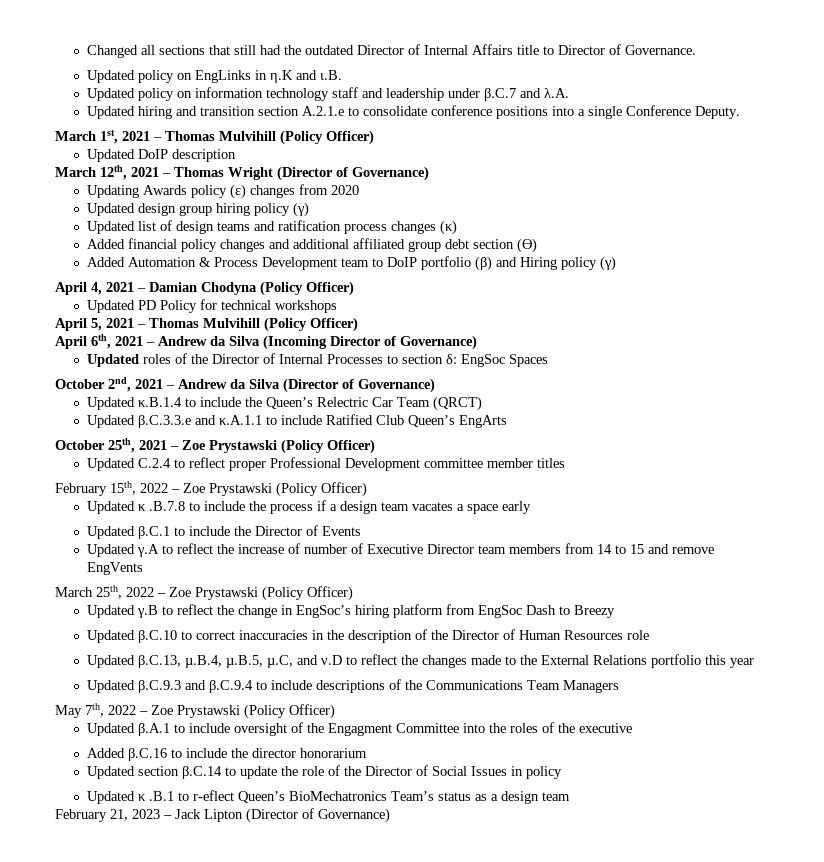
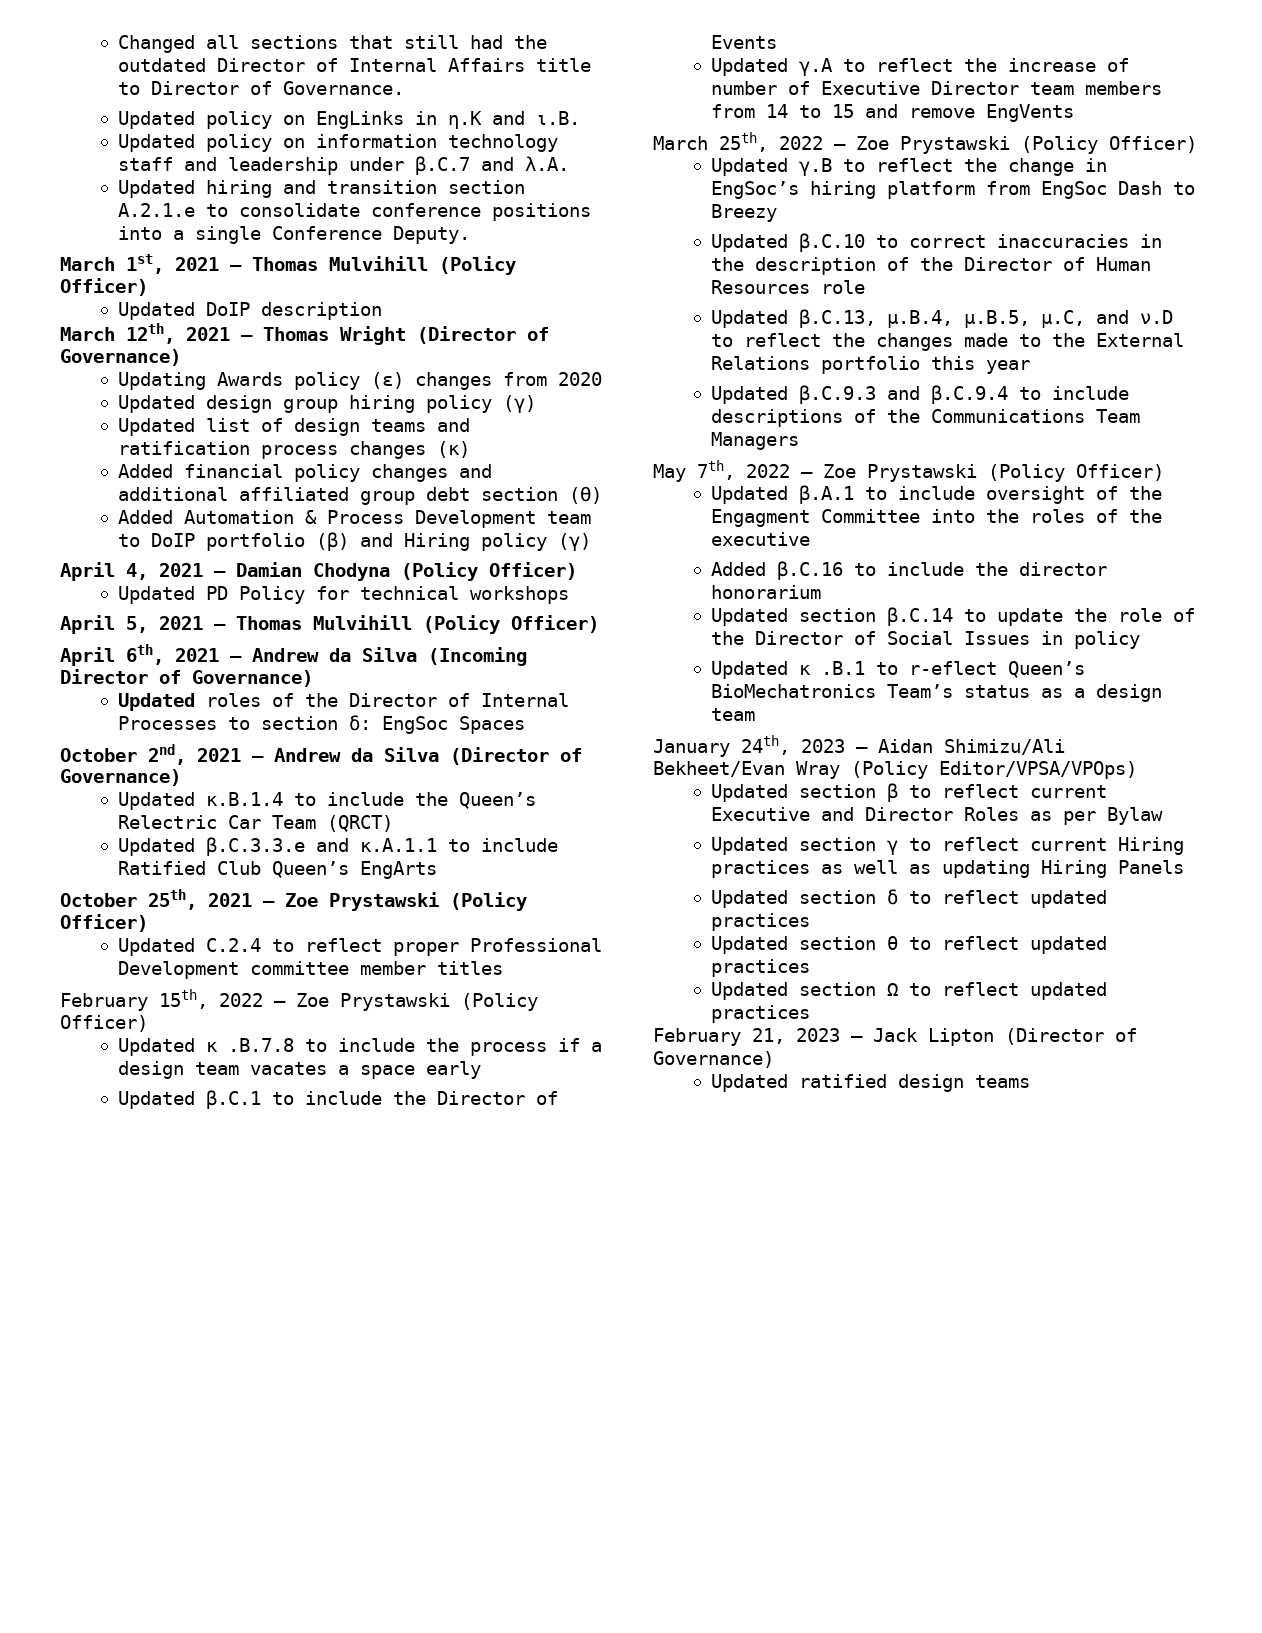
+ January 24th, 2023 – Aidan Shimizu/Ali Bekheet/Evan Wray (Policy Editor/VPSA/VPOps)
+ Updated section β to reflect current Executive and Director Roles as per Bylaw
+ Updated section γ to reflect current Hiring practices as well as updating Hiring Panels
+ Updated section δ to reflect updated practices
+ Updated section θ to reflect updated practices
+ Updated section Ω to reflect updated practices
+ Updated ratified design teams

